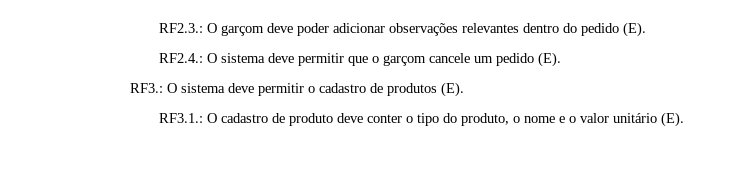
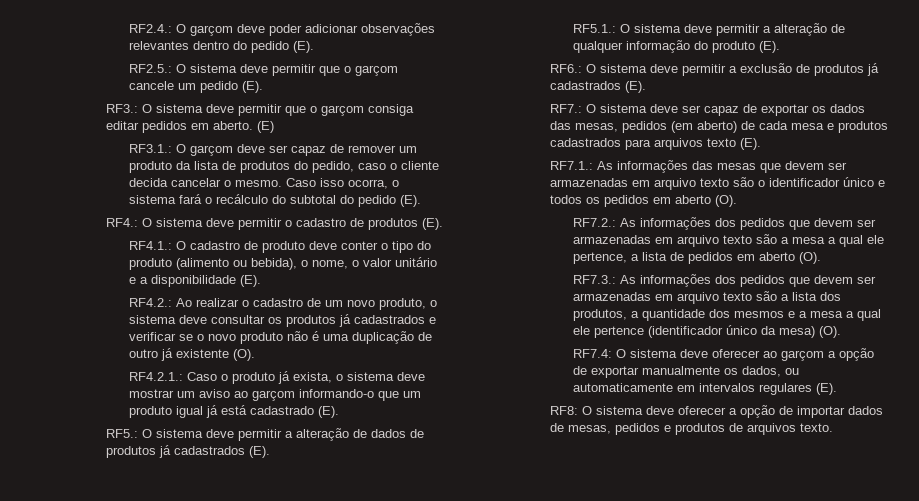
- RF2.3.: O garçom deve poder adicionar observações relevantes dentro do pedido (E).
+ RF2.4.: O garçom deve poder adicionar observações relevantes dentro do pedido (E).
- RF2.4.: O sistema deve permitir que o garçom cancele um pedido (E).
+ RF2.5.: O sistema deve permitir que o garçom cancele um pedido (E).
- RF3.: O sistema deve permitir o cadastro de produtos (E).
+ RF3.: O sistema deve permitir que o garçom consiga editar pedidos em aberto. (E)
+ RF3.1.: O garçom deve ser capaz de remover um produto da lista de produtos do pedido, caso o cliente decida cancelar o mesmo. Caso isso ocorra, o sistema fará o recálculo do subtotal do pedido (E).
+ RF4.: O sistema deve permitir o cadastro de produtos (E).
- RF3.1.: O cadastro de produto deve conter o tipo do produto, o nome e o valor unitário (E).
+ RF4.1.: O cadastro de produto deve conter o tipo do produto (alimento ou bebida), o nome, o valor unitário e a disponibilidade (E).
+ RF4.2.: Ao realizar o cadastro de um novo produto, o sistema deve consultar os produtos já cadastrados e verificar se o novo produto não é uma duplicação de outro já existente (O).
+ RF4.2.1.: Caso o produto já exista, o sistema deve mostrar um aviso ao garçom informando-o que um produto igual já está cadastrado (E).
+ RF5.: O sistema deve permitir a alteração de dados de produtos já cadastrados (E).
+ RF5.1.: O sistema deve permitir a alteração de qualquer informação do produto (E).
+ RF6.: O sistema deve permitir a exclusão de produtos já cadastrados (E).
+ RF7.: O sistema deve ser capaz de exportar os dados das mesas, pedidos (em aberto) de cada mesa e produtos cadastrados para arquivos texto (E).
+ RF7.1.: As informações das mesas que devem ser armazenadas em arquivo texto são o identificador único e todos os pedidos em aberto (O).
+ RF7.2.: As informações dos pedidos que devem ser armazenadas em arquivo texto são a mesa a qual ele pertence, a lista de pedidos em aberto (O).
+ RF7.3.: As informações dos pedidos que devem ser armazenadas em arquivo texto são a lista dos produtos, a quantidade dos mesmos e a mesa a qual ele pertence (identificador único da mesa) (O).
+ RF7.4: O sistema deve oferecer ao garçom a opção de exportar manualmente os dados, ou automaticamente em intervalos regulares (E).
+ RF8: O sistema deve oferecer a opção de importar dados de mesas, pedidos e produtos de arquivos texto.

